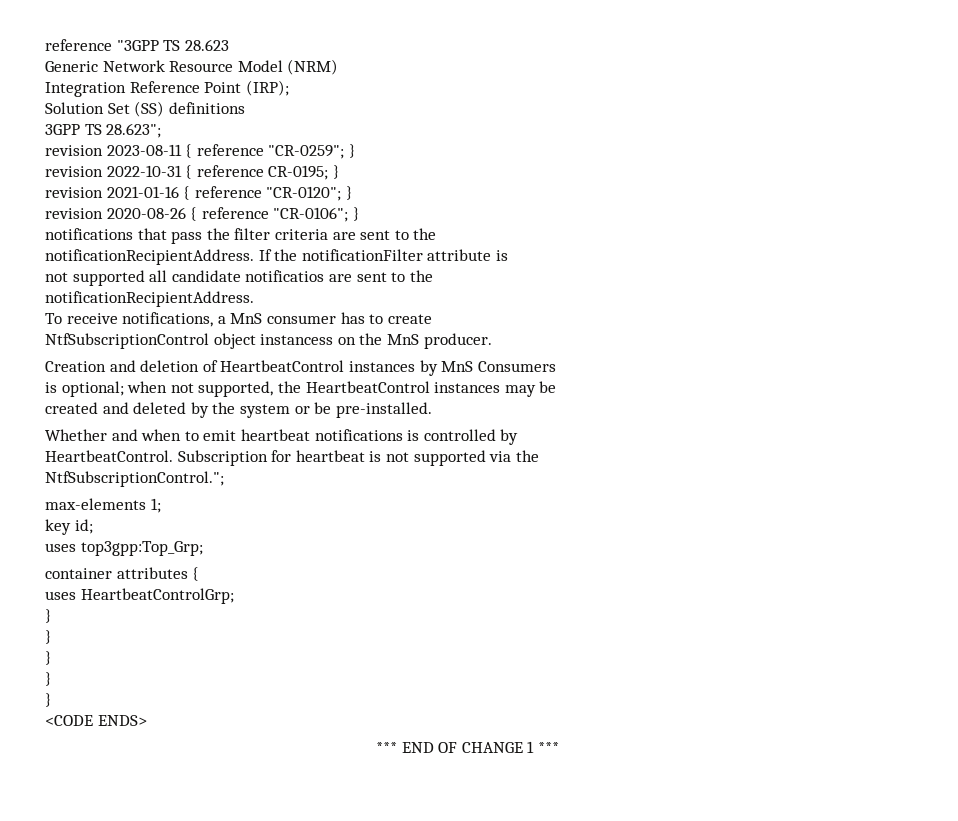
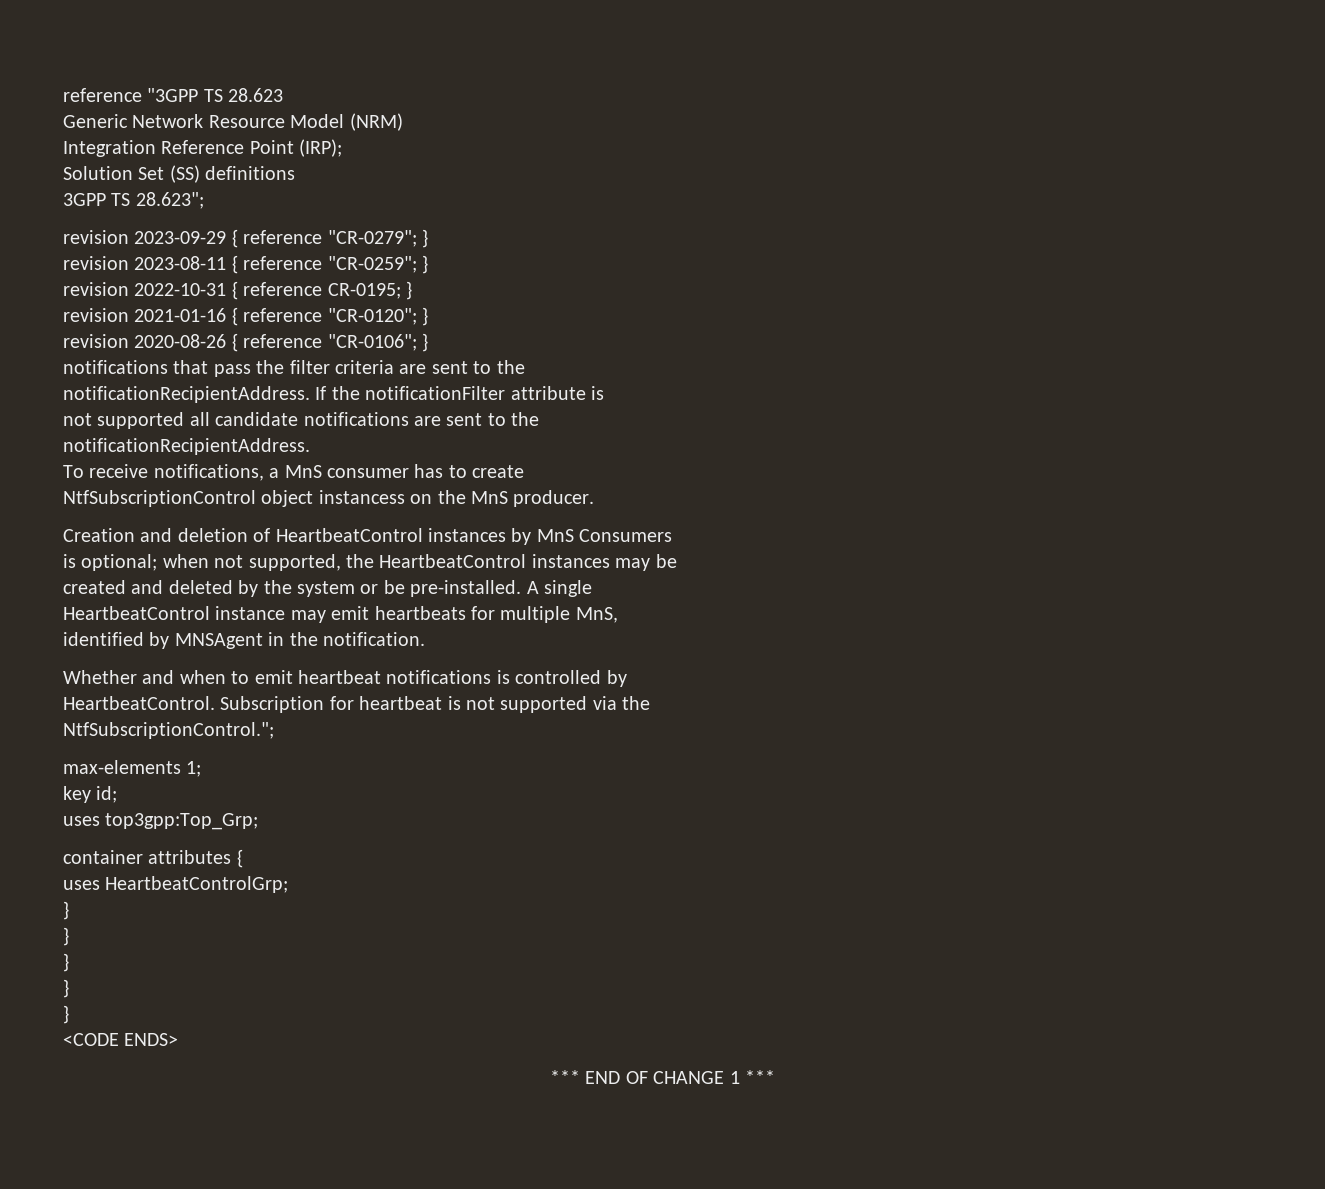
+ revision 2023-09-29 { reference "CR-0279"; }
- not supported all candidate notificatios are sent to the
+ not supported all candidate notifications are sent to the
+ A single
+ HeartbeatControl instance may emit heartbeats for multiple MnS,
+ identified by MNSAgent in the notification.

